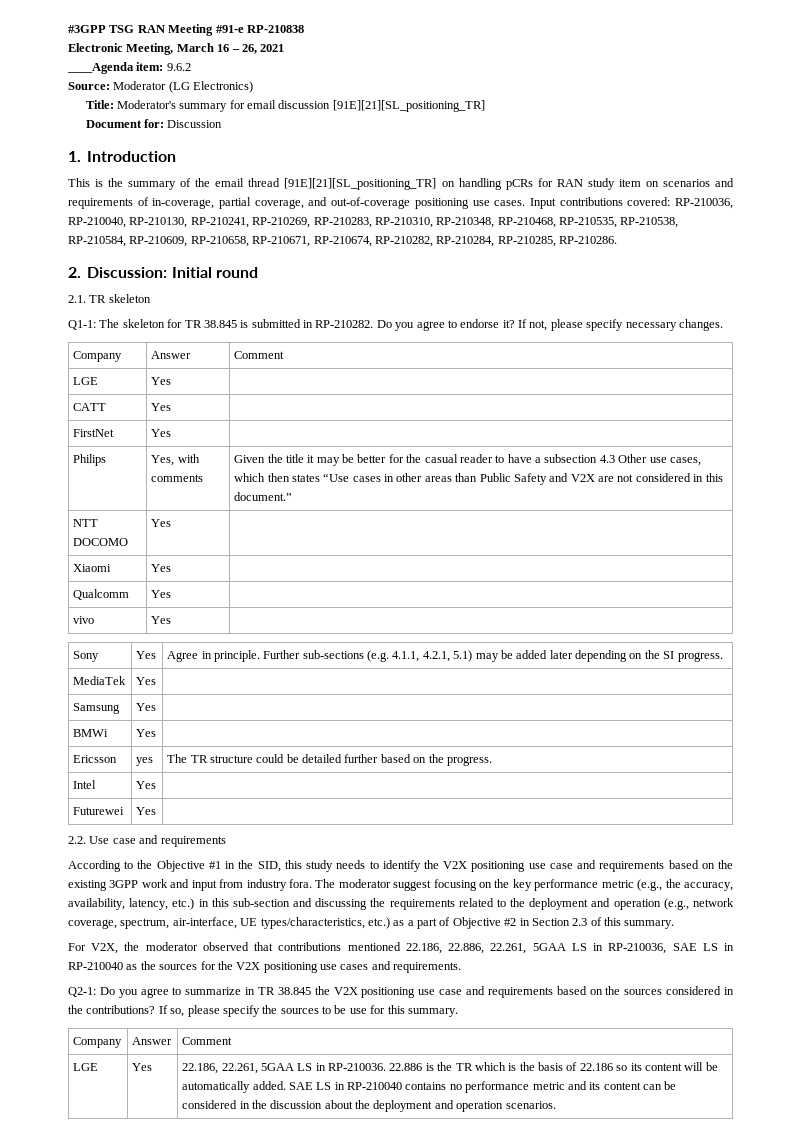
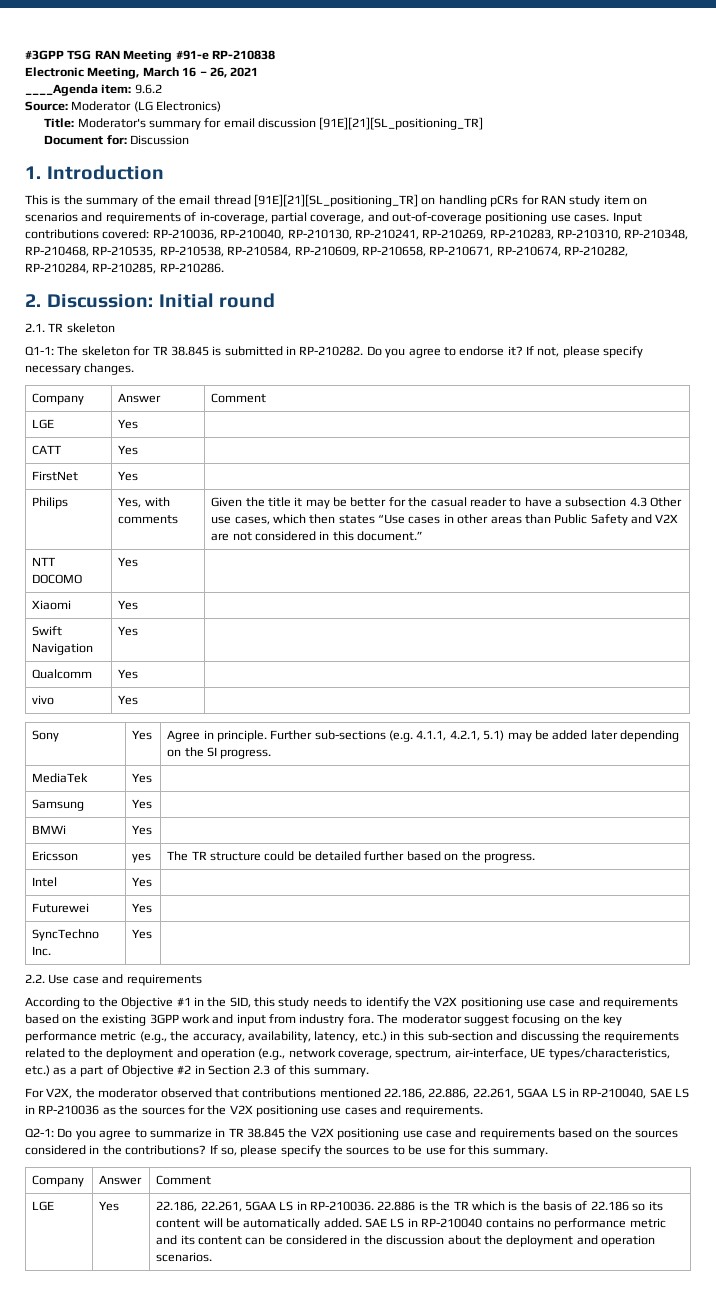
+ Swift Navigation | Yes |
+ SyncTechno Inc. | Yes |
- For V2X, the moderator observed that contributions mentioned 22.186, 22.886, 22.261, 5GAA LS in RP-210036, SAE LS in RP-210040 as the sources for the V2X positioning use cases and requirements.
+ For V2X, the moderator observed that contributions mentioned 22.186, 22.886, 22.261, 5GAA LS in RP-210040, SAE LS in RP-210036 as the sources for the V2X positioning use cases and requirements.

